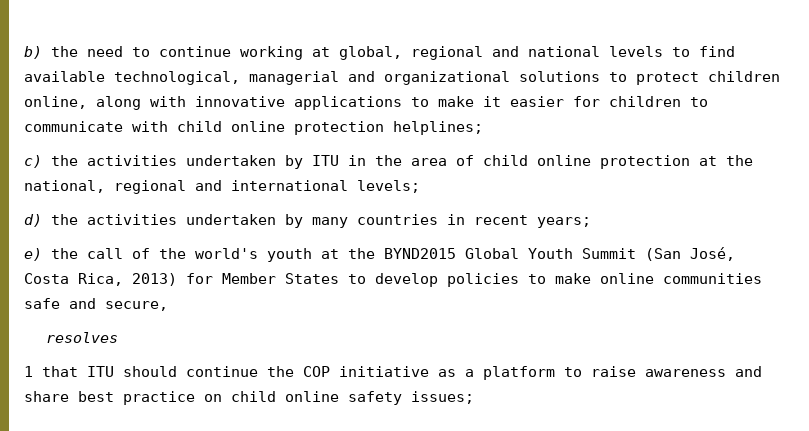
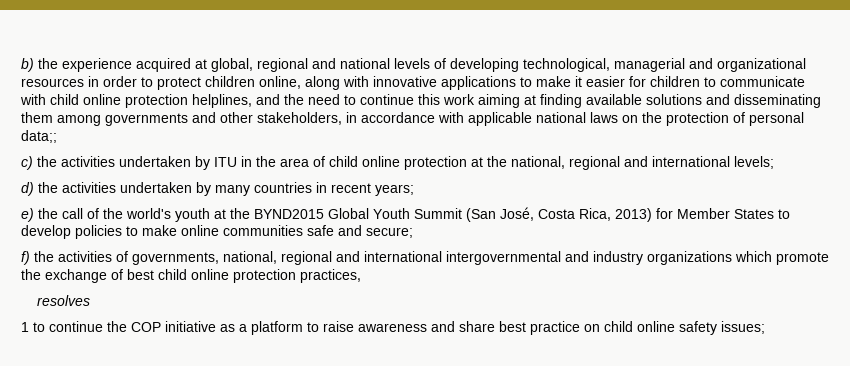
- b) the need to continue working at global, regional and national levels to find available technological, managerial and organizational solutions to protect children online, along with innovative applications to make it easier for children to communicate with child online protection helplines;
+ b) the experience acquired at global, regional and national levels of developing technological, managerial and organizational resources in order to protect children online, along with innovative applications to make it easier for children to communicate with child online protection helplines, and the need to continue this work aiming at finding available solutions and disseminating them among governments and other stakeholders, in accordance with applicable national laws on the protection of personal data;;
- e) the call of the world's youth at the BYND2015 Global Youth Summit (San José, Costa Rica, 2013) for Member States to develop policies to make online communities safe and secure,
+ e) the call of the world's youth at the BYND2015 Global Youth Summit (San José, Costa Rica, 2013) for Member States to develop policies to make online communities safe and secure;
+ f) the activities of governments, national, regional and international intergovernmental and industry organizations which promote the exchange of best child online protection practices,
- 1 that ITU should continue the COP initiative as a platform to raise awareness and share best practice on child online safety issues;
+ 1 to continue the COP initiative as a platform to raise awareness and share best practice on child online safety issues;

